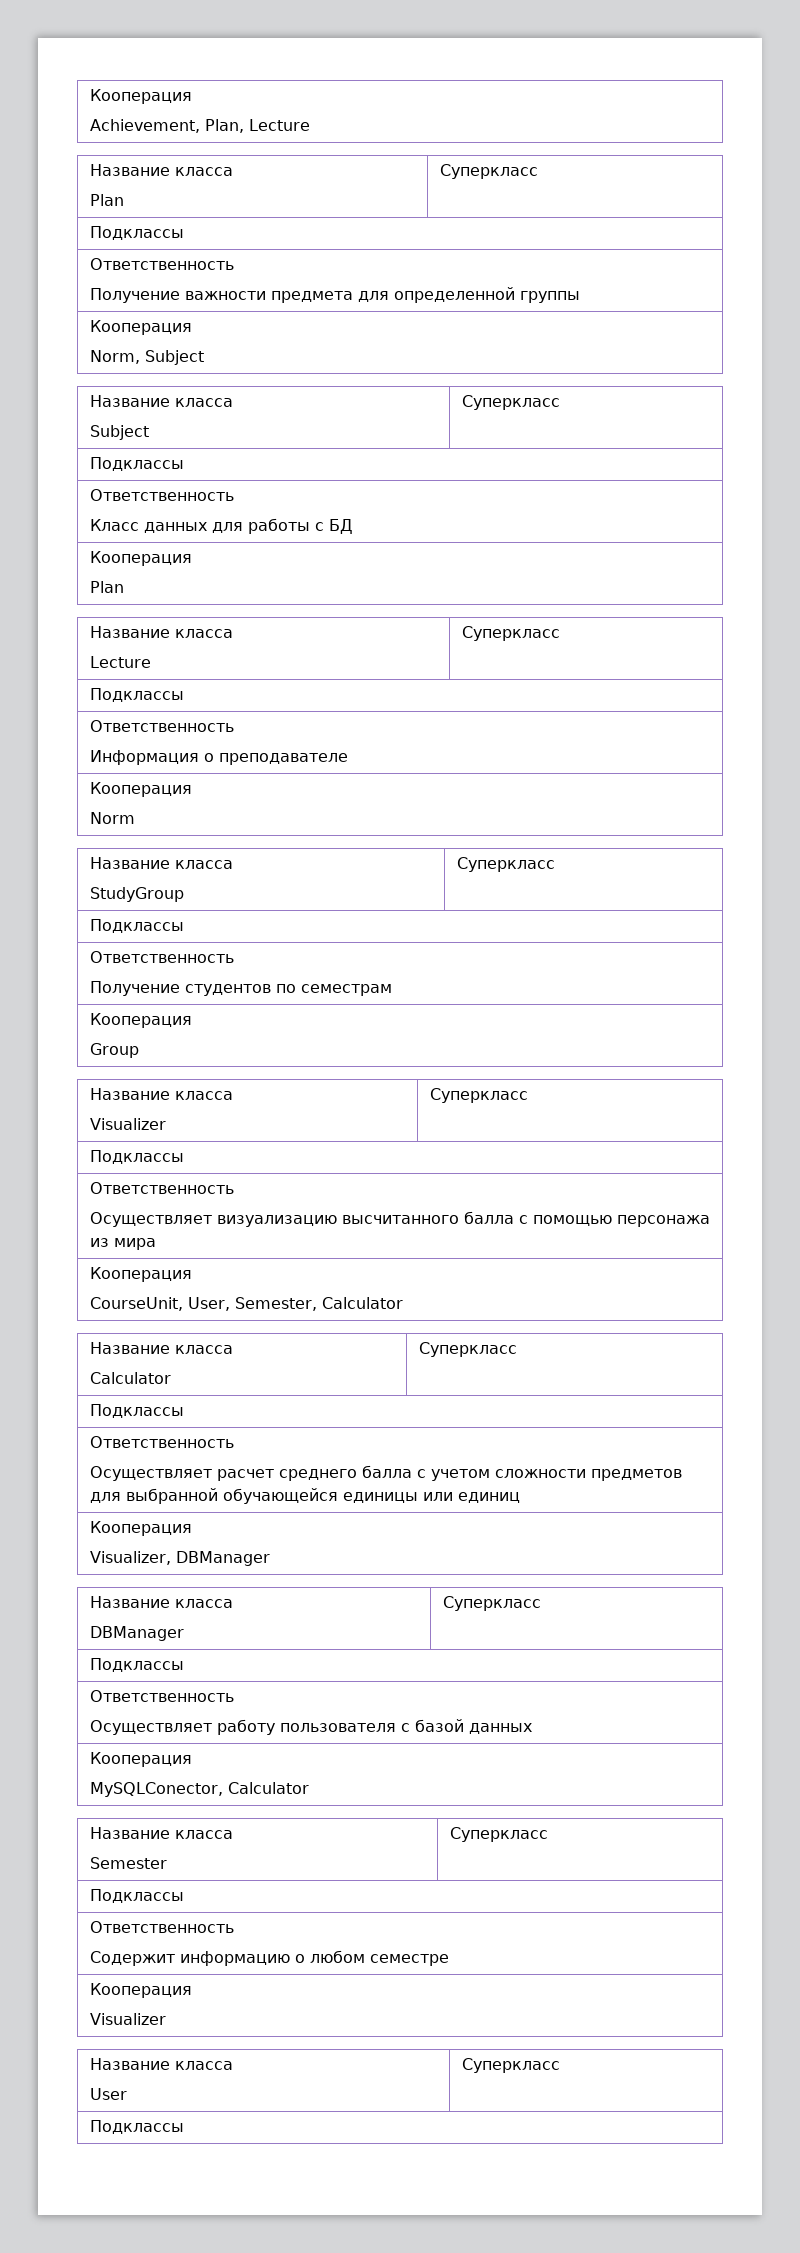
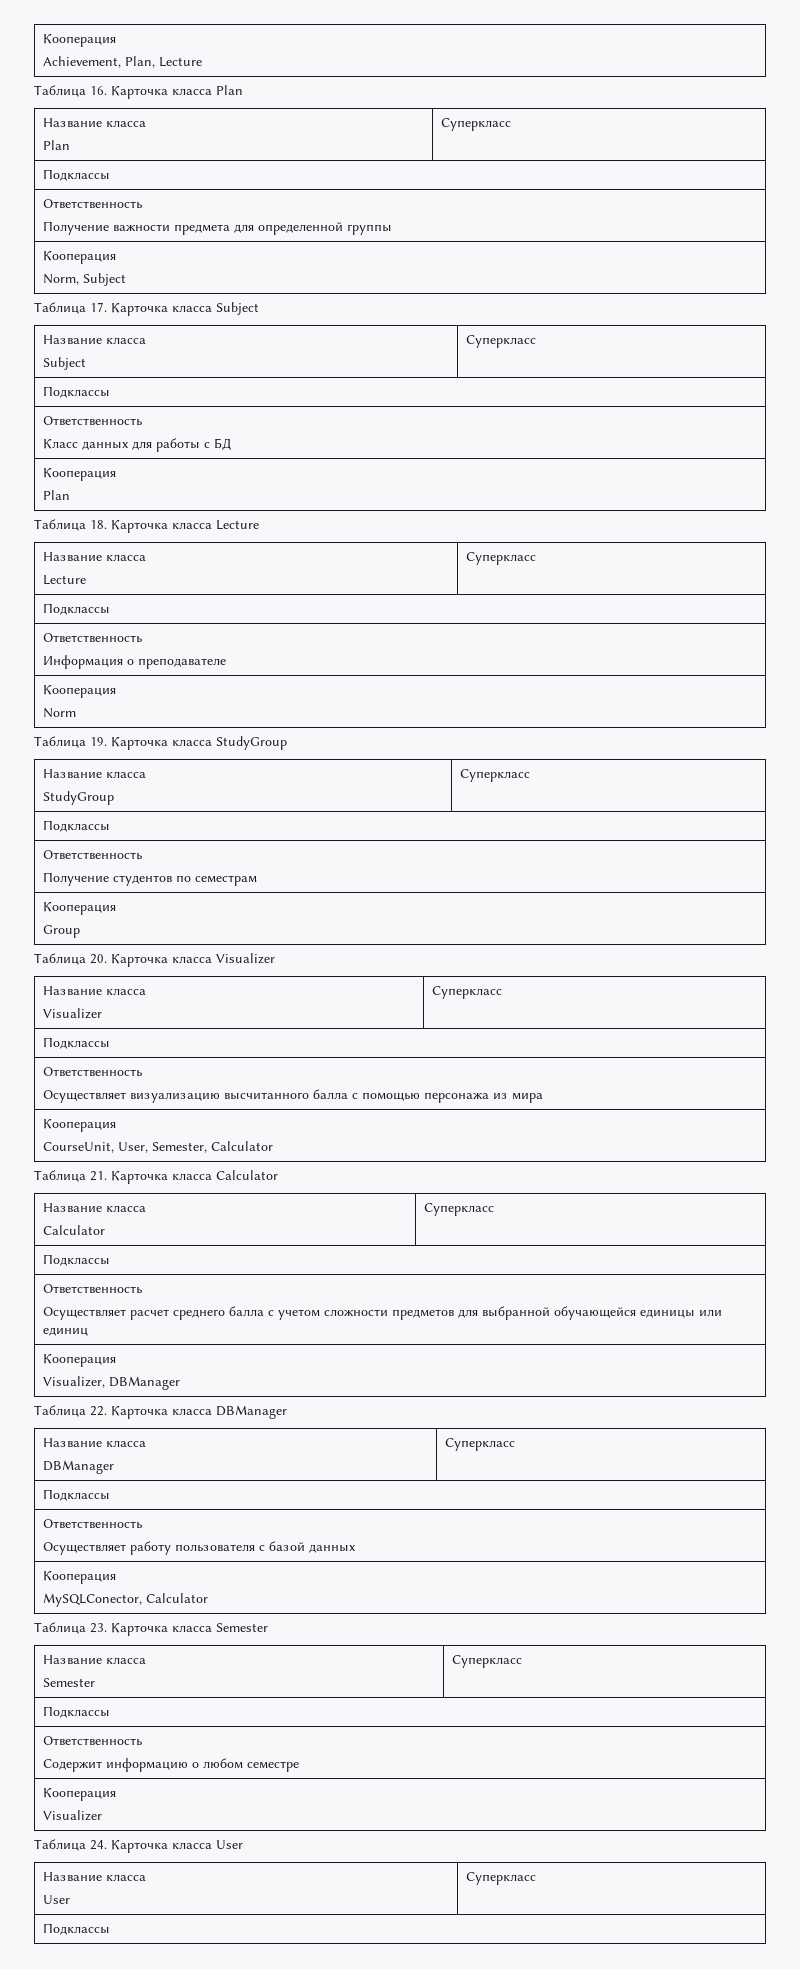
+ Таблица 16. Карточка класса Plan
+ Таблица 17. Карточка класса Subject
+ Таблица 18. Карточка класса Lecture
+ Таблица 19. Карточка класса StudyGroup
+ Таблица 20. Карточка класса Visualizer
+ Таблица 21. Карточка класса Calculator
+ Таблица 22. Карточка класса DBManager
+ Таблица 23. Карточка класса Semester
+ Таблица 24. Карточка класса User

